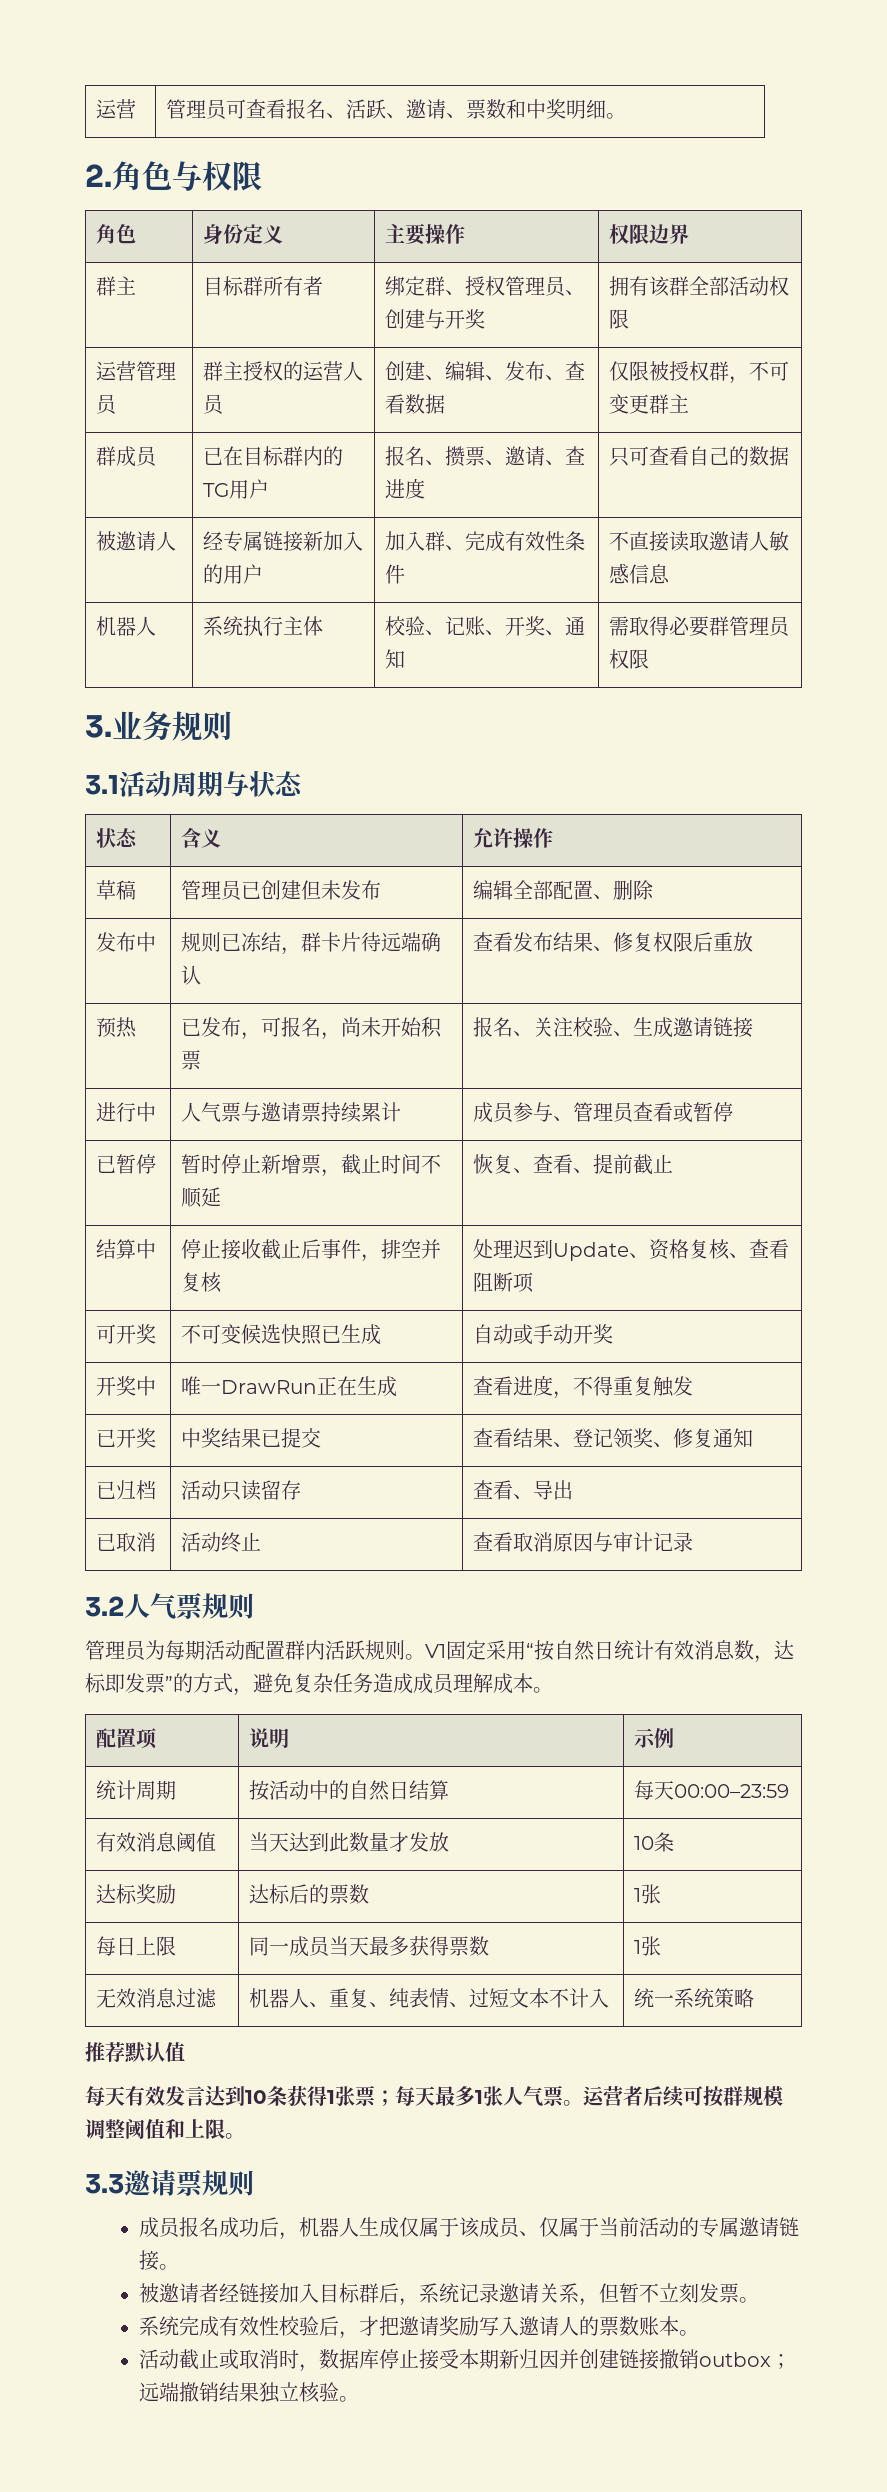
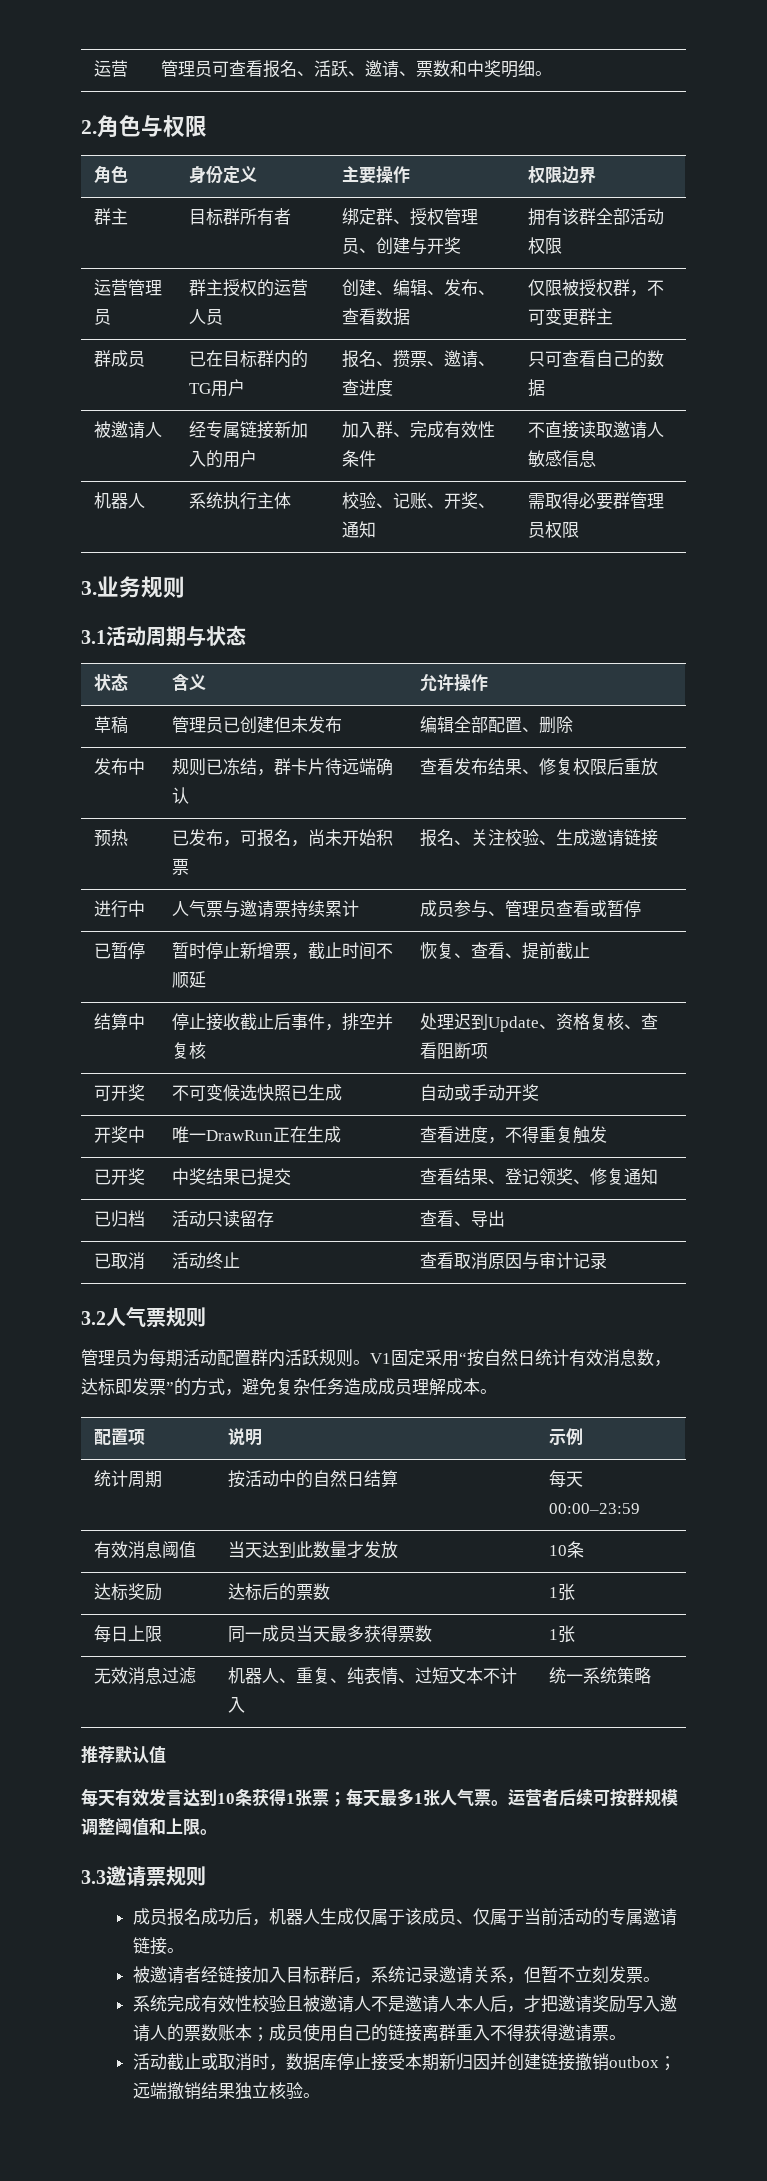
- 系统完成有效性校验后，才把邀请奖励写入邀请人的票数账本。
+ 系统完成有效性校验且被邀请人不是邀请人本人后，才把邀请奖励写入邀请人的票数账本；成员使用自己的链接离群重入不得获得邀请票。

